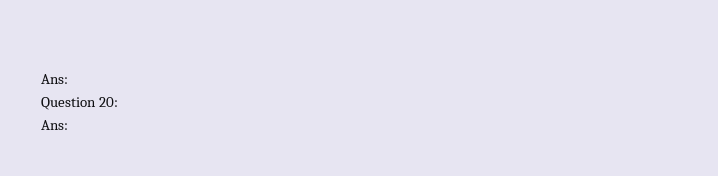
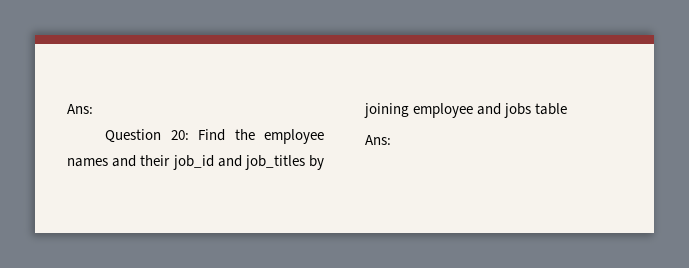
- Question 20:
+ Question 20: Find the employee names and their job_id and job_titles by joining employee and jobs table

